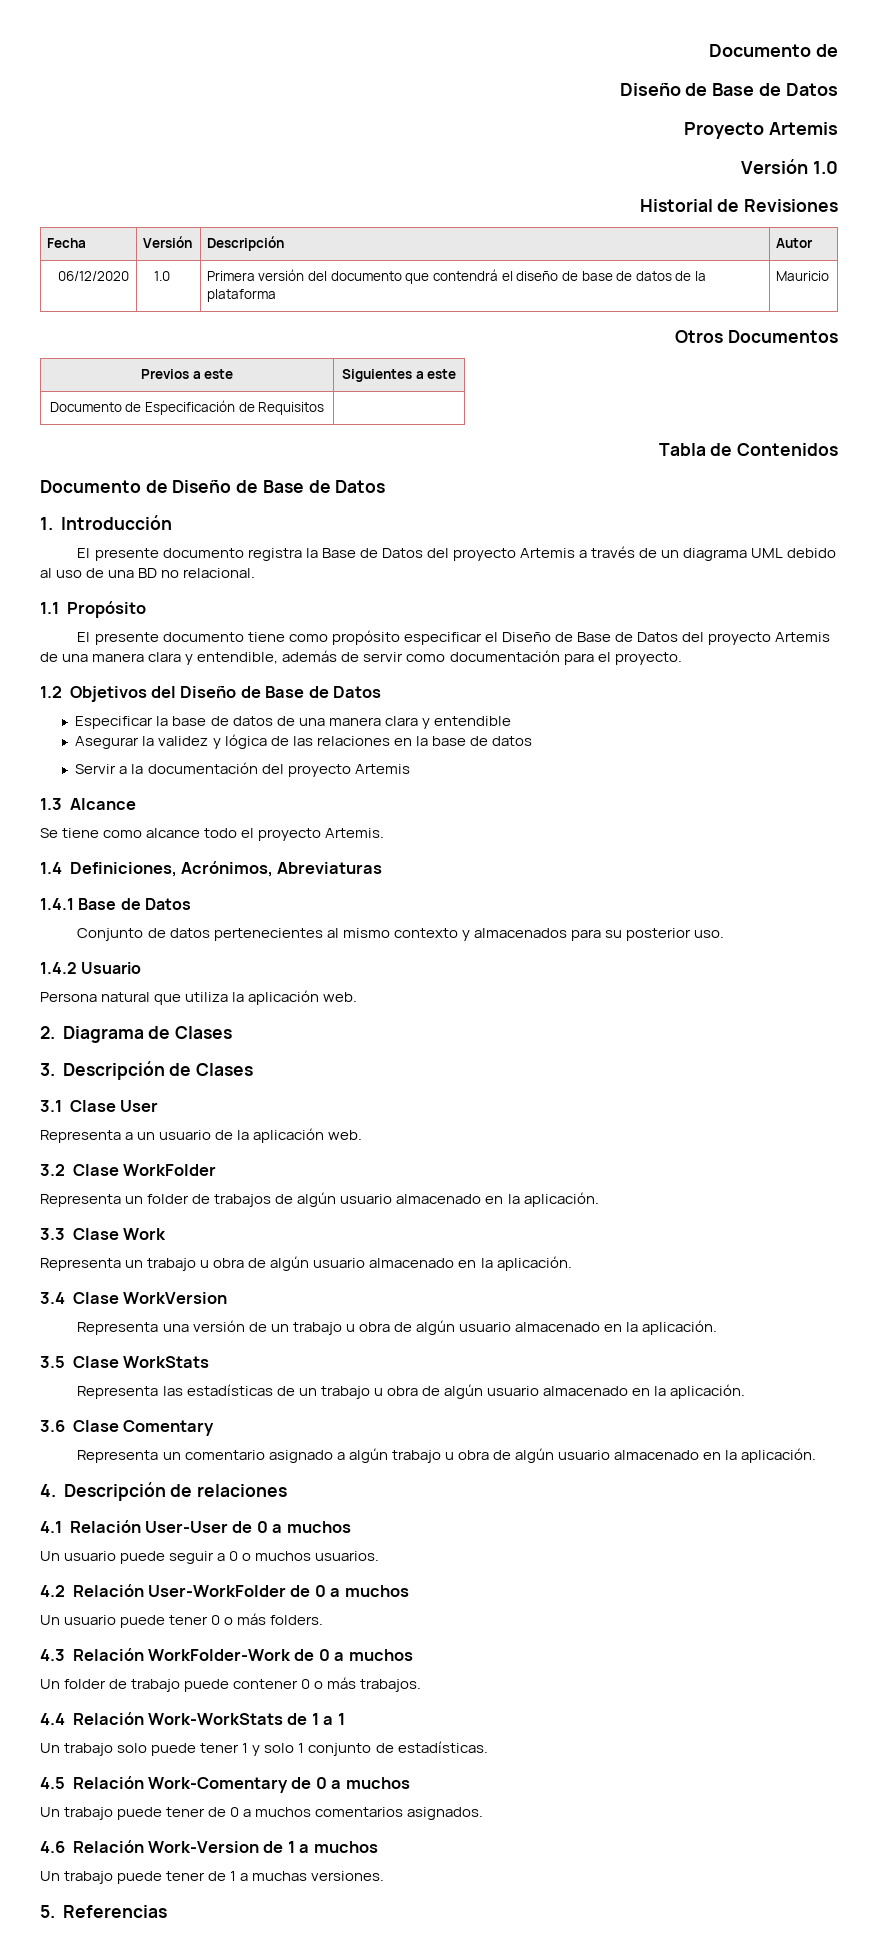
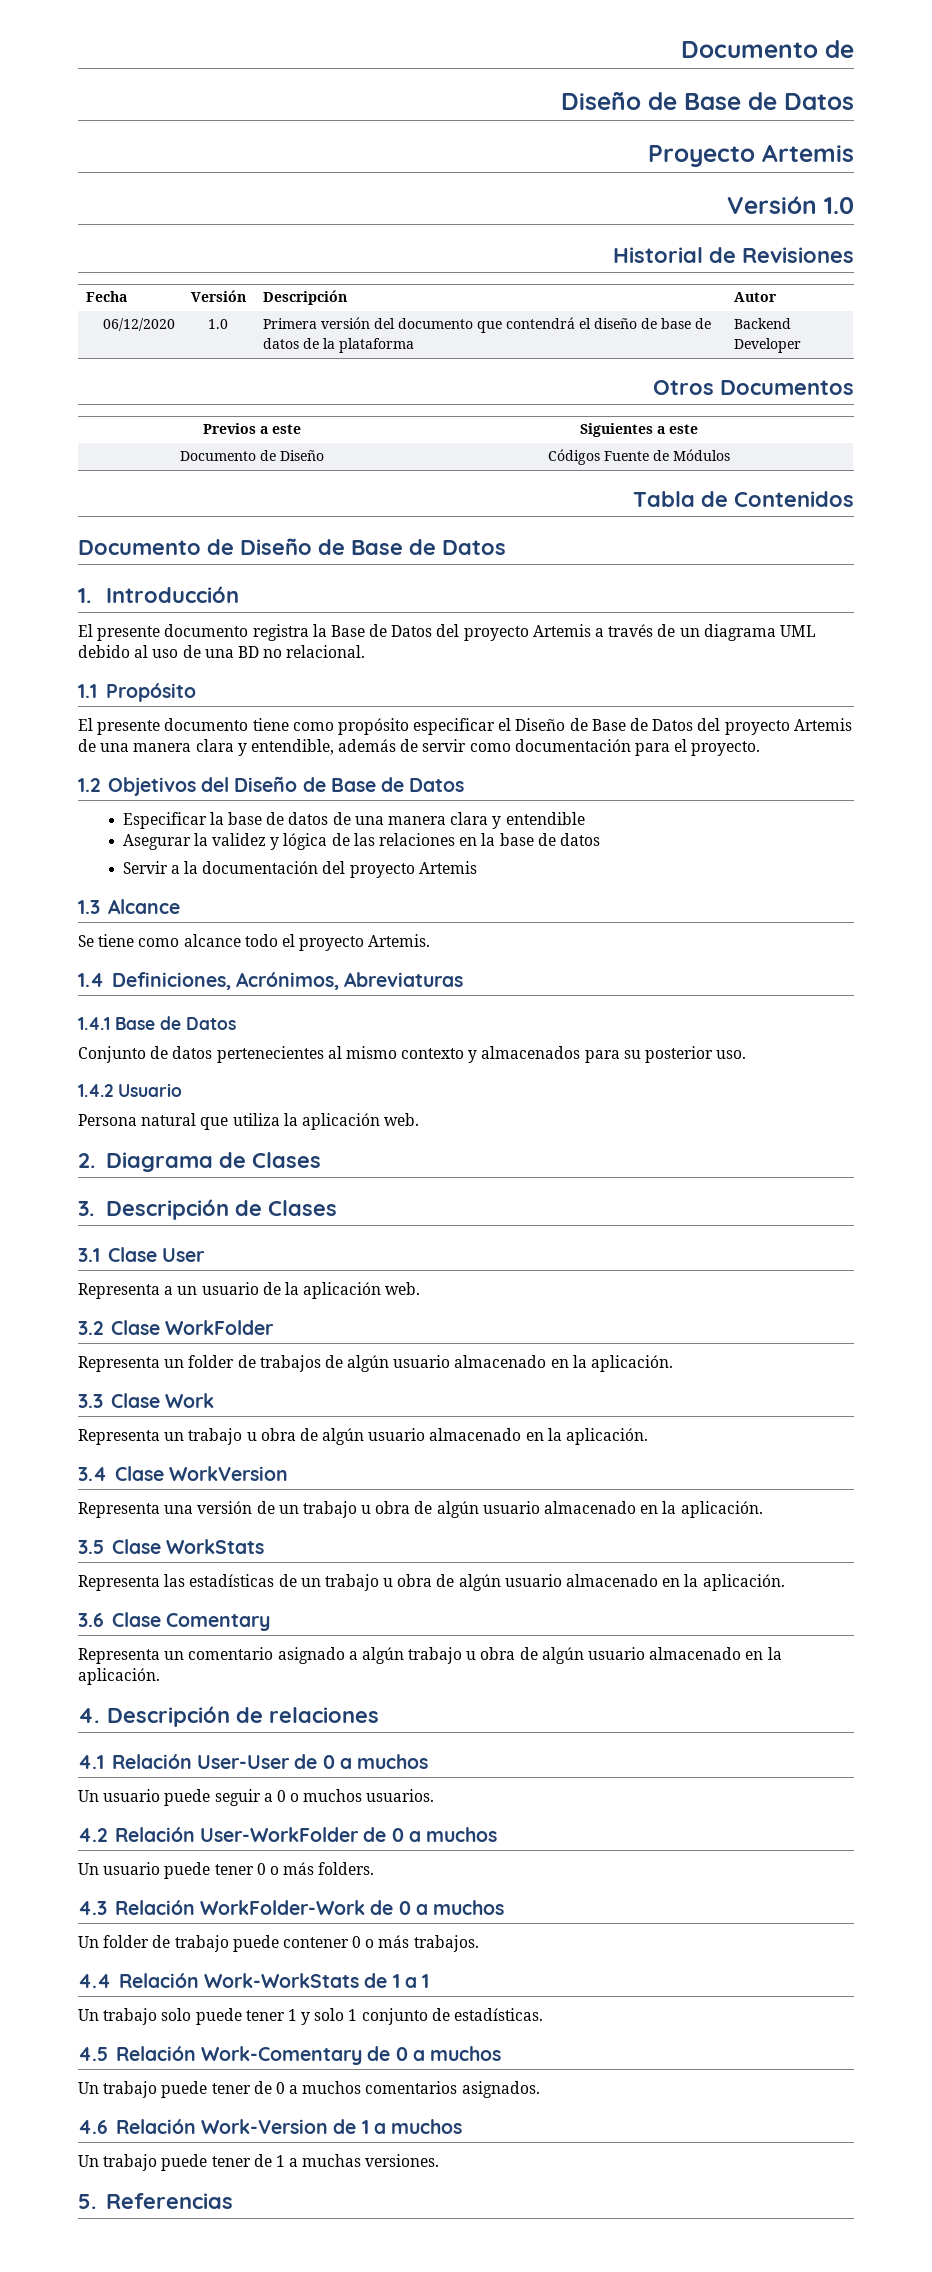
- 06/12/2020 | 1.0 | Primera versión del documento que contendrá el diseño de base de datos de la plataforma | Mauricio
+ 06/12/2020 | 1.0 | Primera versión del documento que contendrá el diseño de base de datos de la plataforma | Backend Developer
- Documento de Especificación de Requisitos |
+ Documento de Diseño | Códigos Fuente de Módulos

